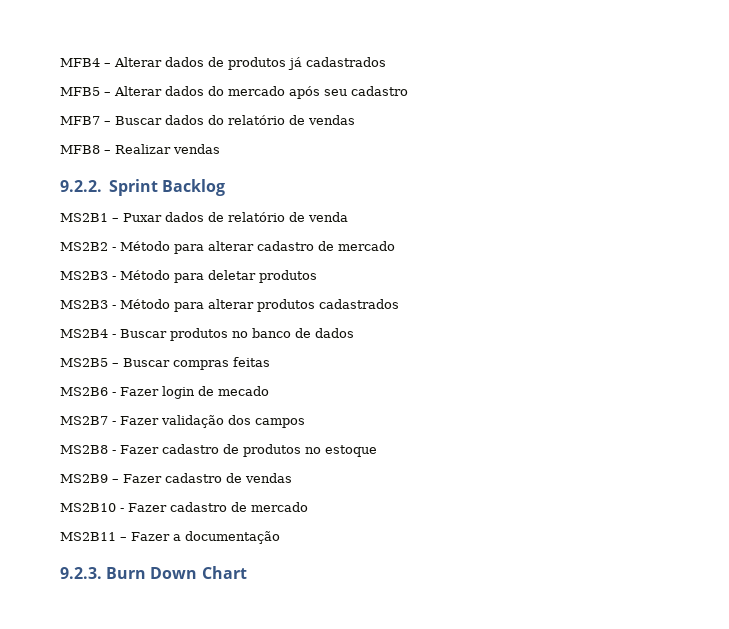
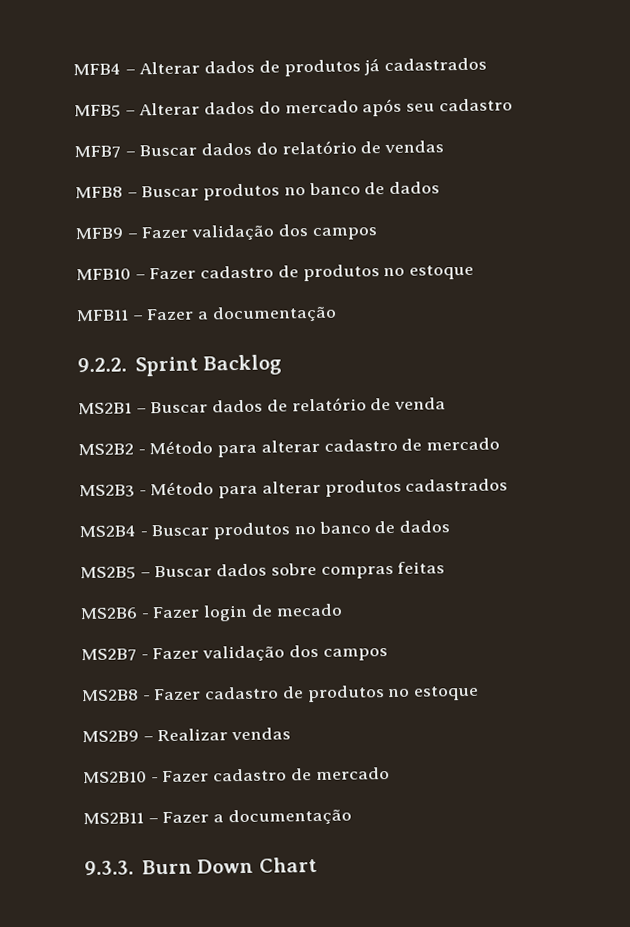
- MFB8 – Realizar vendas
+ MFB8 – Buscar produtos no banco de dados
+ MFB9 – Fazer validação dos campos
+ MFB10 – Fazer cadastro de produtos no estoque
+ MFB11 – Fazer a documentação
- MS2B1 – Puxar dados de relatório de venda
+ MS2B1 – Buscar dados de relatório de venda
- MS2B3 - Método para deletar produtos
- MS2B5 – Buscar compras feitas
+ MS2B5 – Buscar dados sobre compras feitas
- MS2B9 – Fazer cadastro de vendas
+ MS2B9 – Realizar vendas
- 9.2.3. Burn Down Chart
+ 9.3.3. Burn Down Chart

